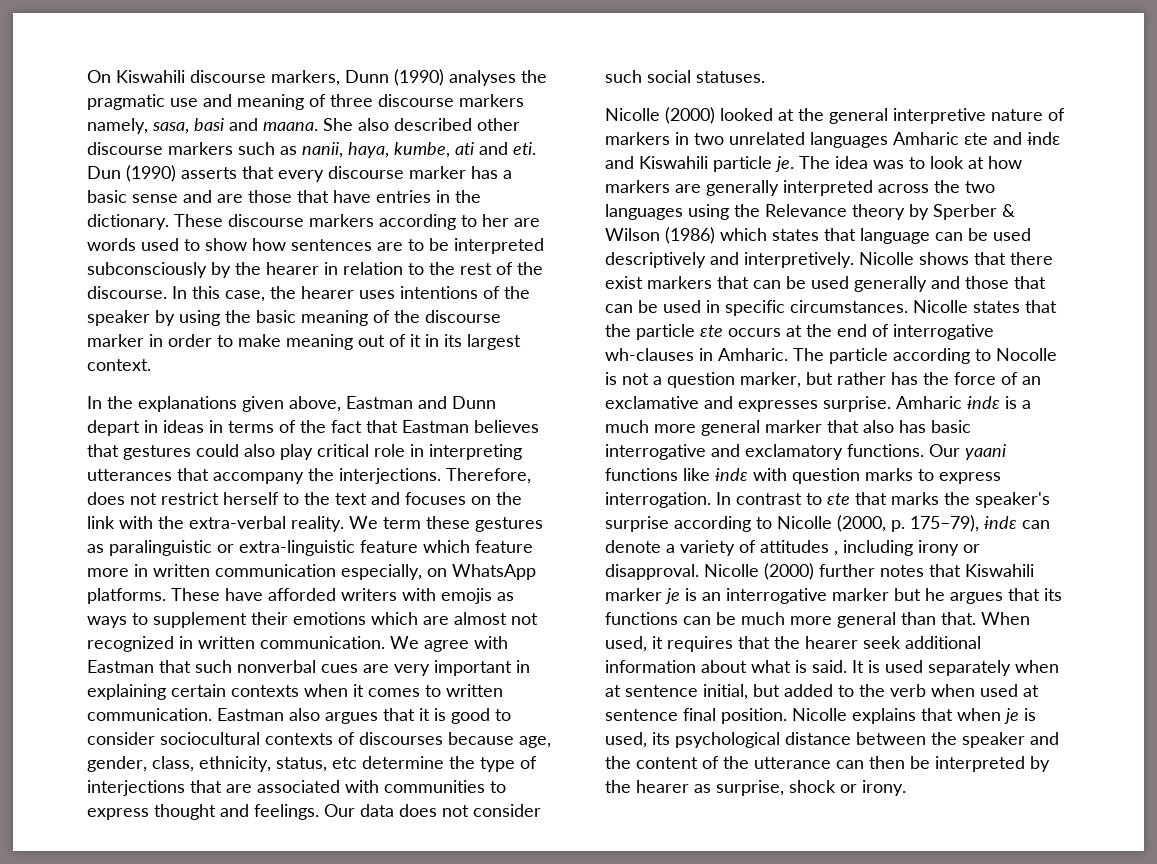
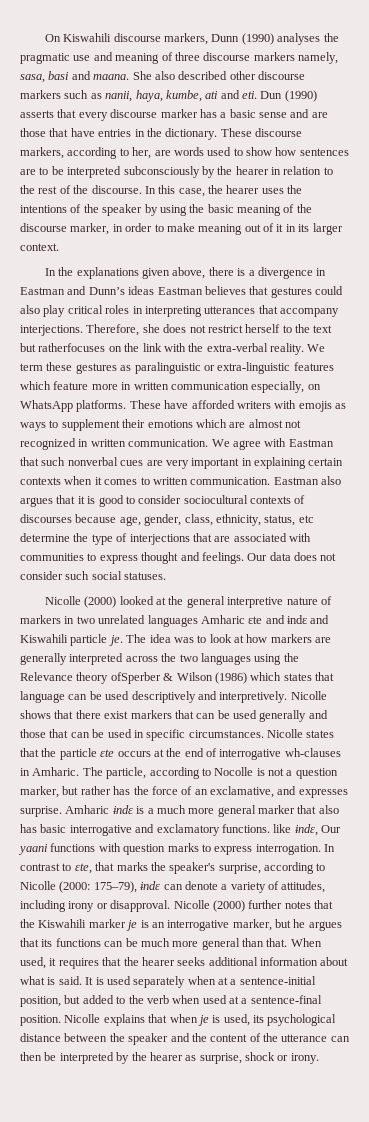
- These discourse markers according to her are words used to show how sentences are to be interpreted subconsciously by the hearer in relation to the rest of the discourse.
+ These discourse markers, according to her, are words used to show how sentences are to be interpreted subconsciously by the hearer in relation to the rest of the discourse.
- In this case, the hearer uses intentions of the speaker by using the basic meaning of the discourse marker in order to make meaning out of it in its largest context.
+ In this case, the hearer uses the intentions of the speaker by using the basic meaning of the discourse marker, in order to make meaning out of it in its larger context.
- In the explanations given above, Eastman and Dunn depart in ideas in terms of the fact that Eastman believes that gestures could also play critical role in interpreting utterances that accompany the interjections.
+ In the explanations given above, there is a divergence in Eastman and Dunn’s ideas Eastman believes that gestures could also play critical roles in interpreting utterances that accompany interjections.
- Therefore, does not restrict herself to the text and focuses on the link with the extra-verbal reality.
+ Therefore, she does not restrict herself to the text but ratherfocuses on the link with the extra-verbal reality.
- We term these gestures as paralinguistic or extra-linguistic feature which feature more in written communication especially, on WhatsApp platforms.
+ We term these gestures as paralinguistic or extra-linguistic features which feature more in written communication especially, on WhatsApp platforms.
- The idea was to look at how markers are generally interpreted across the two languages using the Relevance theory by Sperber & Wilson (1986) which states that language can be used descriptively and interpretively.
+ The idea was to look at how markers are generally interpreted across the two languages using the Relevance theory ofSperber & Wilson (1986) which states that language can be used descriptively and interpretively.
- The particle according to Nocolle is not a question marker, but rather has the force of an exclamative and expresses surprise.
+ The particle, according to Nocolle is not a question marker, but rather has the force of an exclamative, and expresses surprise.
- Amharic ɨndɛ is a much more general marker that also has basic interrogative and exclamatory functions. Our yaani functions like ɨndɛ with question marks to express interrogation.
+ Amharic ɨndɛ is a much more general marker that also has basic interrogative and exclamatory functions. like ɨndɛ, Our yaani functions with question marks to express interrogation.
- In contrast to ɛte that marks the speaker's surprise according to Nicolle (2000, p. 175–79), ɨndɛ can denote a variety of attitudes , including irony or disapproval.
+ In contrast to ɛte, that marks the speaker's surprise, according to Nicolle (2000: 175–79), ɨndɛ can denote a variety of attitudes, including irony or disapproval.
- Nicolle (2000) further notes that Kiswahili marker je is an interrogative marker but he argues that its functions can be much more general than that.
+ Nicolle (2000) further notes that the Kiswahili marker je is an interrogative marker, but he argues that its functions can be much more general than that.
- When used, it requires that the hearer seek additional information about what is said.
+ When used, it requires that the hearer seeks additional information about what is said.
- It is used separately when at sentence initial, but added to the verb when used at sentence final position.
+ It is used separately when at a sentence-initial position, but added to the verb when used at a sentence-final position.

